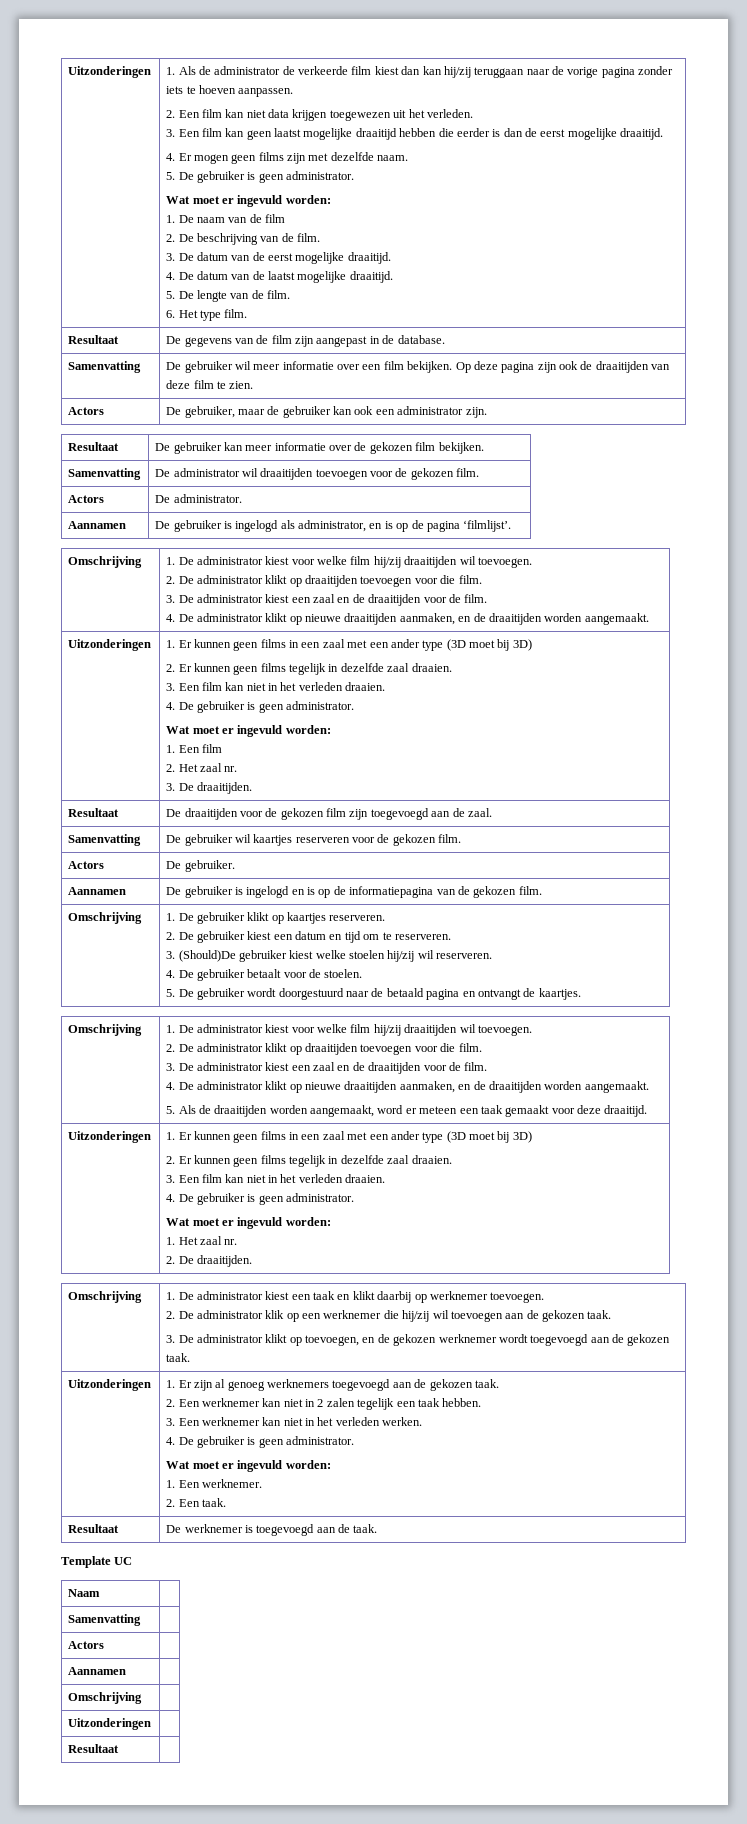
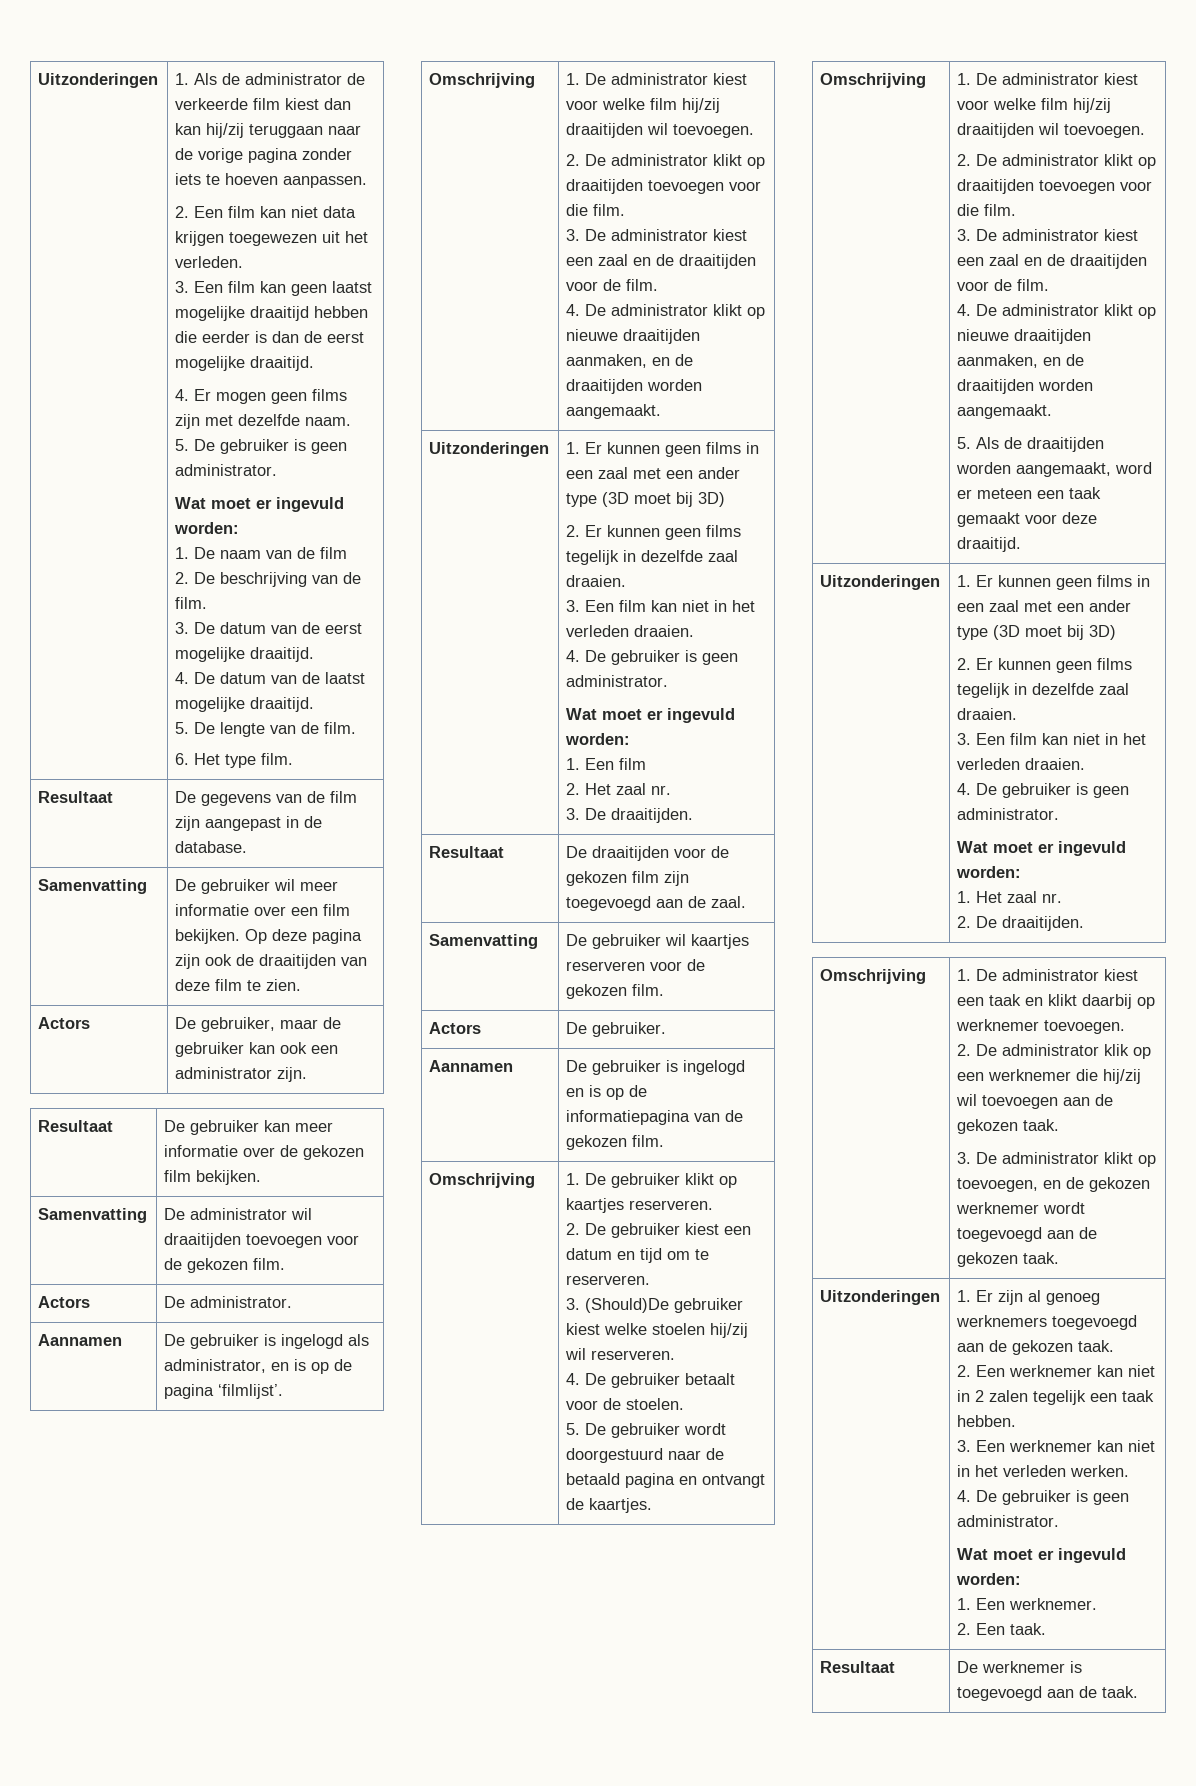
- Template UC
- Naam |
- Samenvatting |
- Actors |
- Aannamen |
- Omschrijving |
- Uitzonderingen |
- Resultaat |

